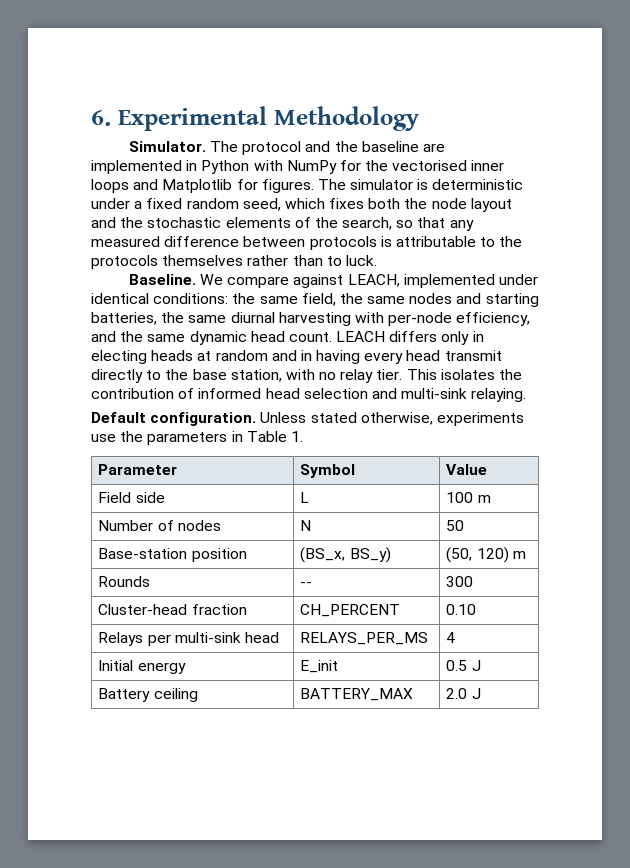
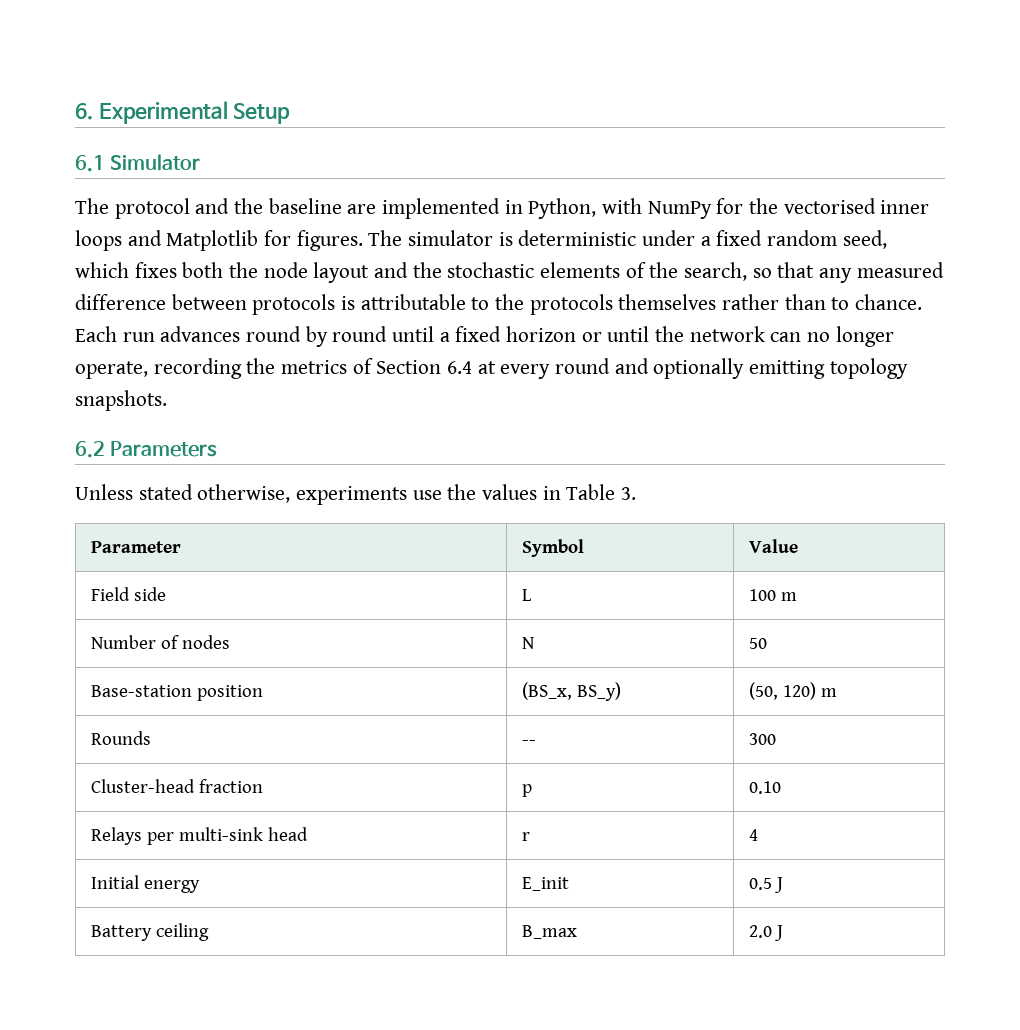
- 6. Experimental Methodology
- Simulator. The protocol and the baseline are implemented in Python with NumPy for the vectorised inner loops and Matplotlib for figures.
+ 6. Experimental Setup
+ 6.1 Simulator
+ The protocol and the baseline are implemented in Python, with NumPy for the vectorised inner loops and Matplotlib for figures.
- The simulator is deterministic under a fixed random seed, which fixes both the node layout and the stochastic elements of the search, so that any measured difference between protocols is attributable to the protocols themselves rather than to luck.
- Baseline. We compare against LEACH, implemented under identical conditions: the same field, the same nodes and starting batteries, the same diurnal harvesting with per-node efficiency, and the same dynamic head count. LEACH differs only in electing heads at random and in having every head transmit directly to the base station, with no relay tier. This isolates the contribution of informed head selection and multi-sink relaying.
- Default configuration. Unless stated otherwise, experiments use the parameters in Table 1.
+ The simulator is deterministic under a fixed random seed, which fixes both the node layout and the stochastic elements of the search, so that any measured difference between protocols is attributable to the protocols themselves rather than to chance. Each run advances round by round until a fixed horizon or until the network can no longer operate, recording the metrics of Section 6.4 at every round and optionally emitting topology snapshots.
+ 6.2 Parameters
+ Unless stated otherwise, experiments use the values in Table 3.
- Cluster-head fraction | CH_PERCENT | 0.10
+ Cluster-head fraction | p | 0.10
- Relays per multi-sink head | RELAYS_PER_MS | 4
+ Relays per multi-sink head | r | 4
- Battery ceiling | BATTERY_MAX | 2.0 J
+ Battery ceiling | B_max | 2.0 J

